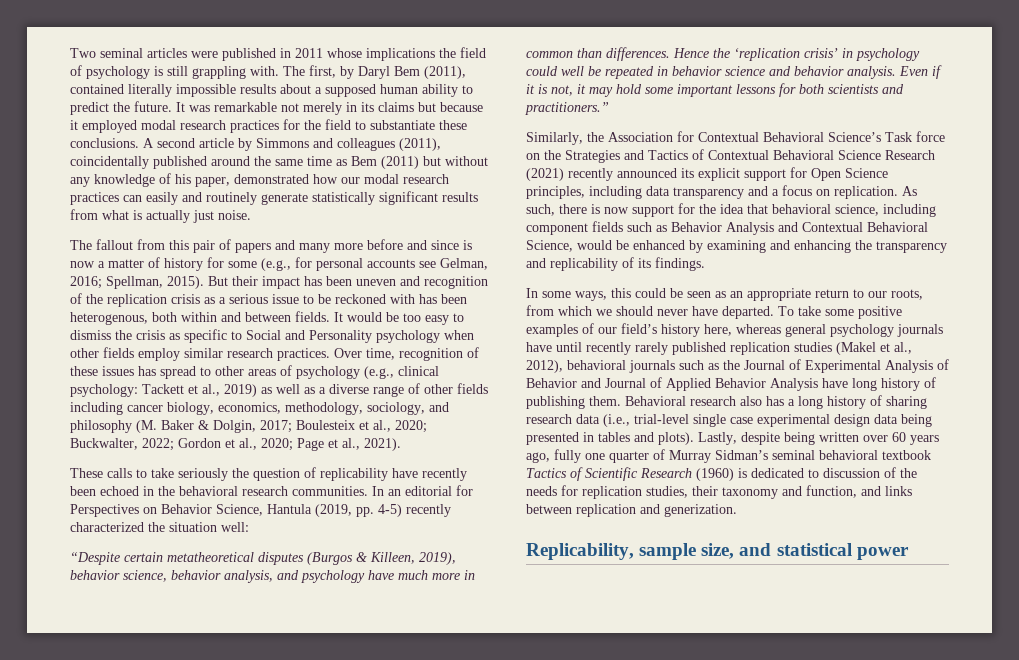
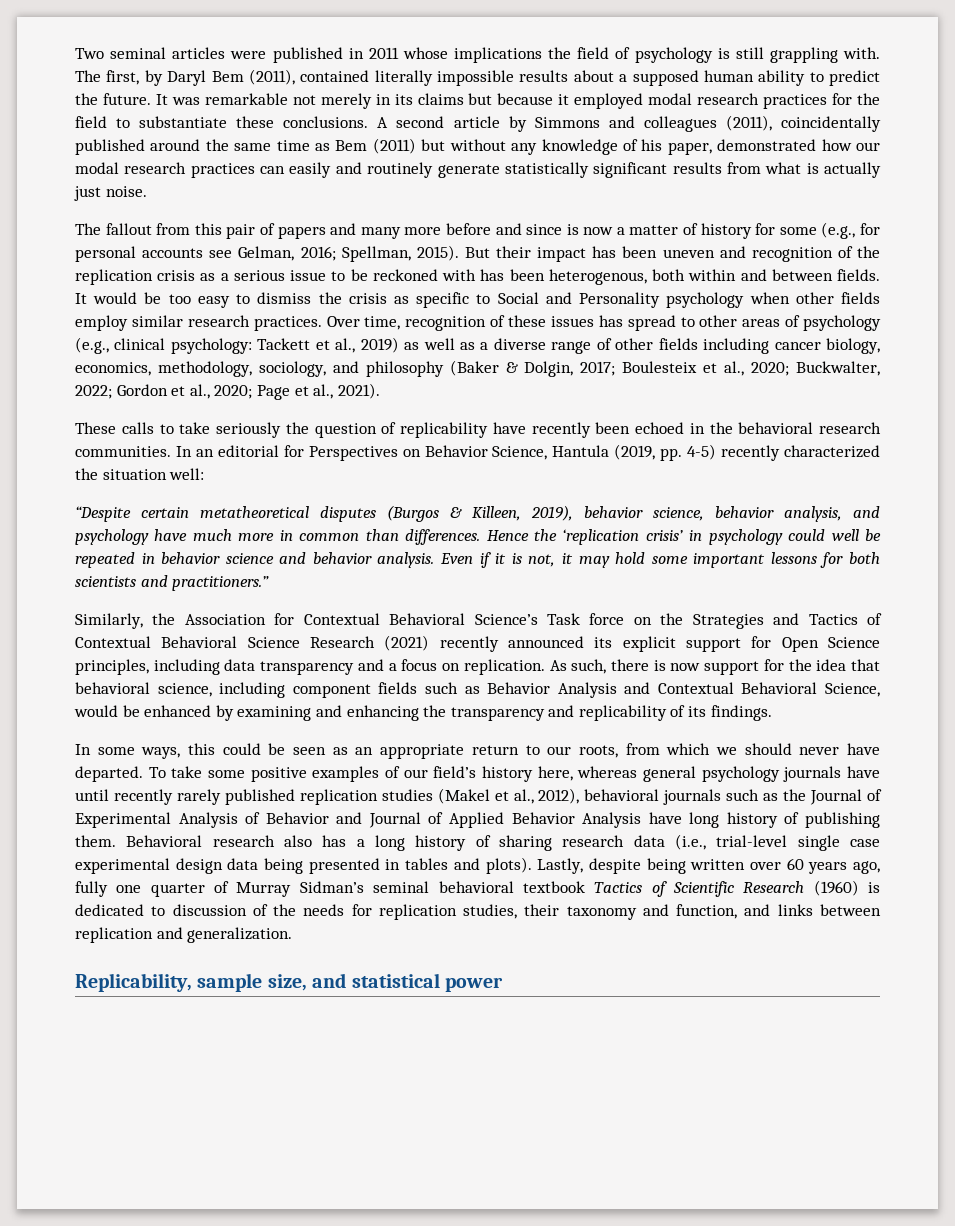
- Over time, recognition of these issues has spread to other areas of psychology (e.g., clinical psychology: Tackett et al., 2019) as well as a diverse range of other fields including cancer biology, economics, methodology, sociology, and philosophy (M. Baker & Dolgin, 2017; Boulesteix et al., 2020; Buckwalter, 2022; Gordon et al., 2020; Page et al., 2021).
+ Over time, recognition of these issues has spread to other areas of psychology (e.g., clinical psychology: Tackett et al., 2019) as well as a diverse range of other fields including cancer biology, economics, methodology, sociology, and philosophy (Baker & Dolgin, 2017; Boulesteix et al., 2020; Buckwalter, 2022; Gordon et al., 2020; Page et al., 2021).
- Lastly, despite being written over 60 years ago, fully one quarter of Murray Sidman’s seminal behavioral textbook Tactics of Scientific Research (1960) is dedicated to discussion of the needs for replication studies, their taxonomy and function, and links between replication and generization.
+ Lastly, despite being written over 60 years ago, fully one quarter of Murray Sidman’s seminal behavioral textbook Tactics of Scientific Research (1960) is dedicated to discussion of the needs for replication studies, their taxonomy and function, and links between replication and generalization.

